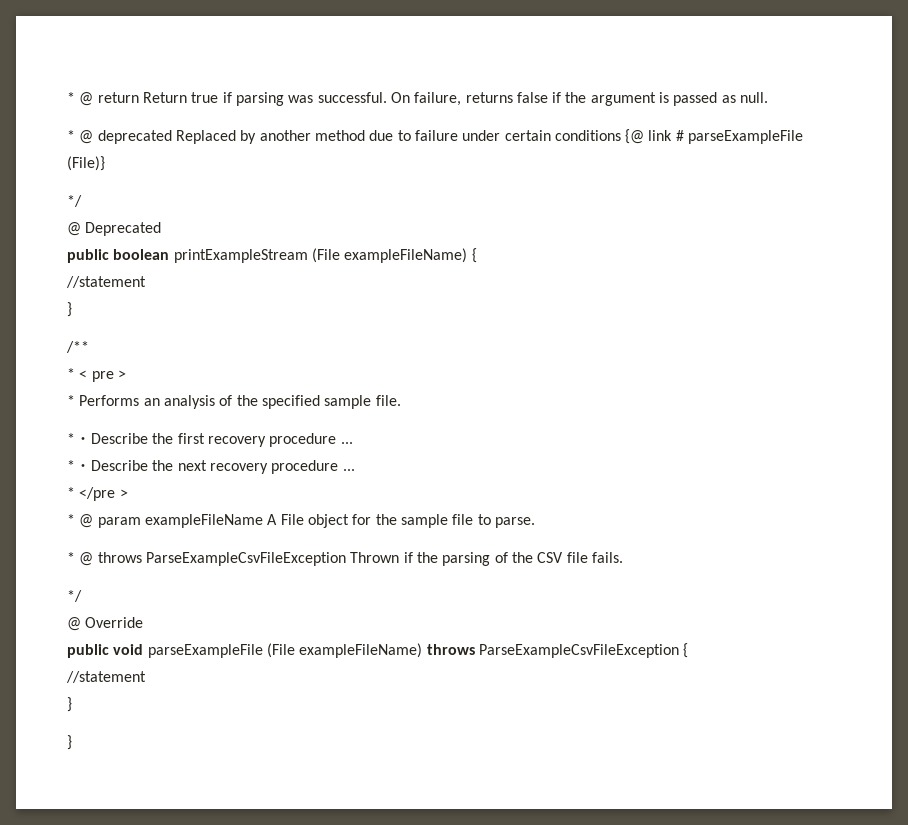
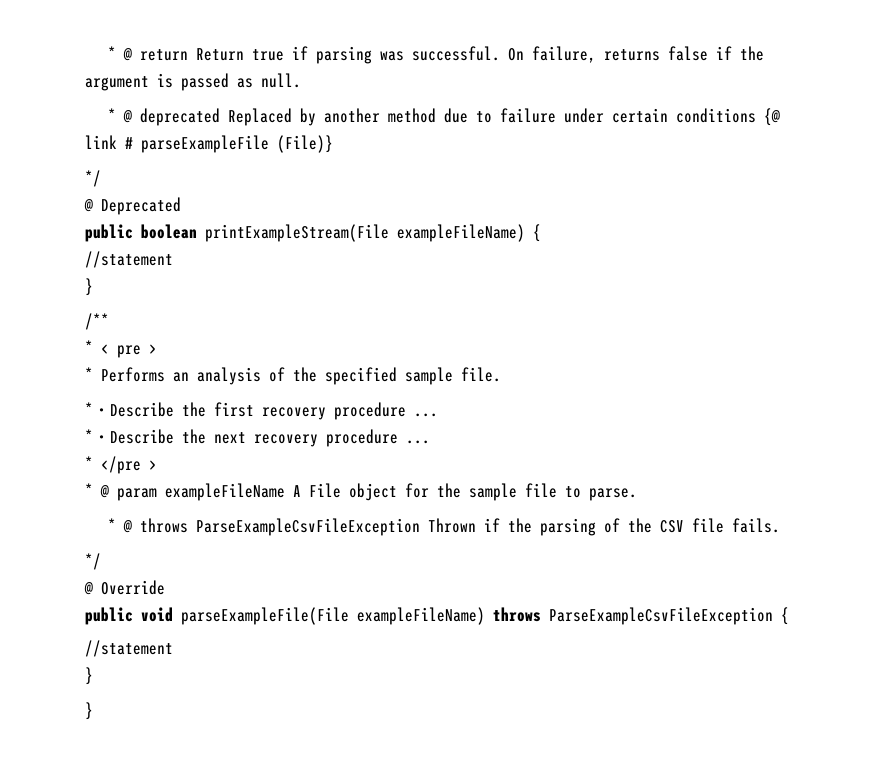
- public boolean printExampleStream (File exampleFileName) {
+ public boolean printExampleStream(File exampleFileName) {
- public void parseExampleFile (File exampleFileName) throws ParseExampleCsvFileException {
+ public void parseExampleFile(File exampleFileName) throws ParseExampleCsvFileException {

